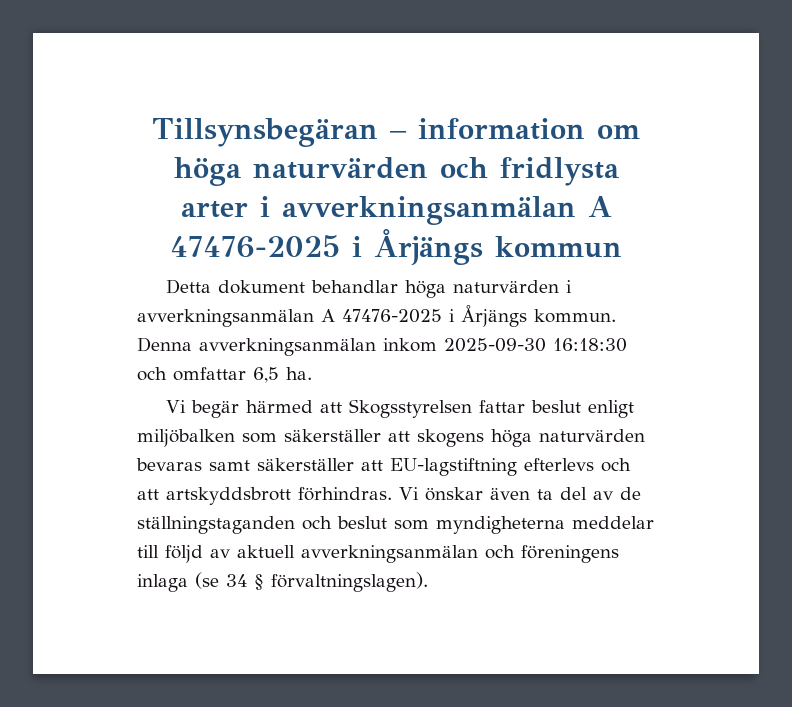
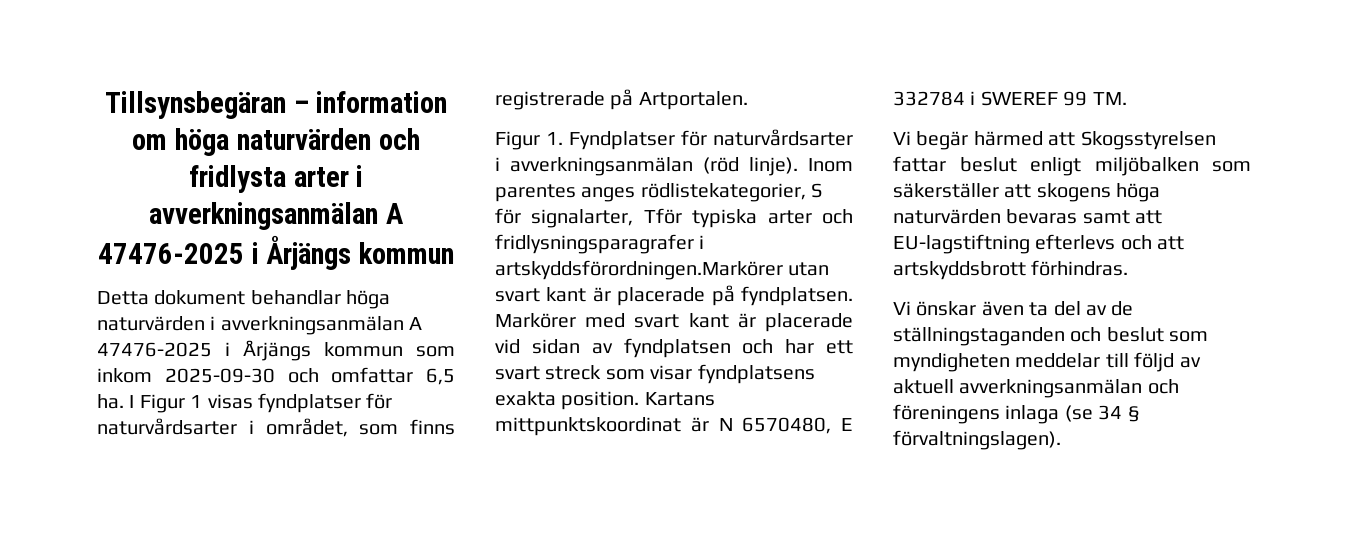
- Detta dokument behandlar höga naturvärden i avverkningsanmälan A 47476-2025 i Årjängs kommun. Denna avverkningsanmälan inkom 2025-09-30 16:18:30 och omfattar 6,5 ha.
+ Detta dokument behandlar höga naturvärden i avverkningsanmälan A 47476-2025 i Årjängs kommun som inkom 2025-09-30 och omfattar 6,5 ha. I Figur 1 visas fyndplatser för naturvårdsarter i området, som finns registrerade på Artportalen.
+ Figur 1. Fyndplatser för naturvårdsarter i avverkningsanmälan (röd linje). Inom parentes anges rödlistekategorier, S för signalarter, Tför typiska arter och fridlysningsparagrafer i artskyddsförordningen.Markörer utan svart kant är placerade på fyndplatsen. Markörer med svart kant är placerade vid sidan av fyndplatsen och har ett svart streck som visar fyndplatsens exakta position. Kartans mittpunktskoordinat är N 6570480, E 332784 i SWEREF 99 TM.
- Vi begär härmed att Skogsstyrelsen fattar beslut enligt miljöbalken som säkerställer att skogens höga naturvärden bevaras samt säkerställer att EU-lagstiftning efterlevs och att artskyddsbrott förhindras. Vi önskar även ta del av de ställningstaganden och beslut som myndigheterna meddelar till följd av aktuell avverkningsanmälan och föreningens inlaga (se 34 § förvaltningslagen).
+ Vi begär härmed att Skogsstyrelsen fattar beslut enligt miljöbalken som säkerställer att skogens höga naturvärden bevaras samt att EU-lagstiftning efterlevs och att artskyddsbrott förhindras.
+ Vi önskar även ta del av de ställningstaganden och beslut som myndigheten meddelar till följd av aktuell avverkningsanmälan och föreningens inlaga (se 34 § förvaltningslagen).

